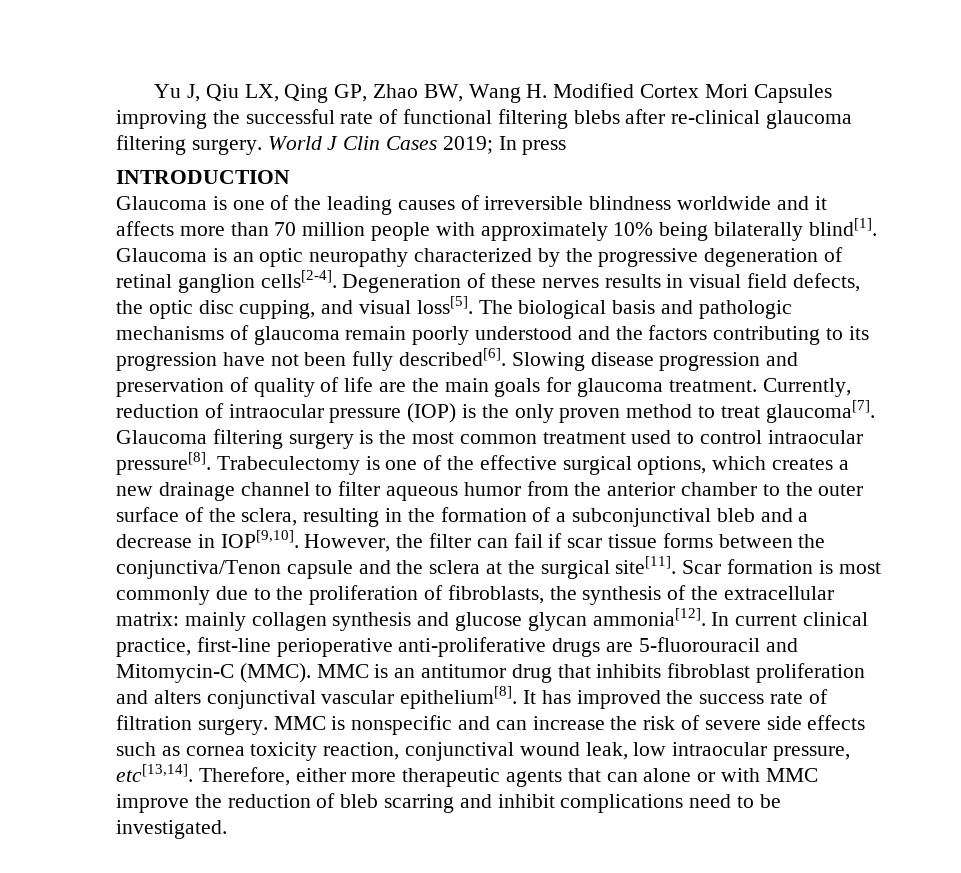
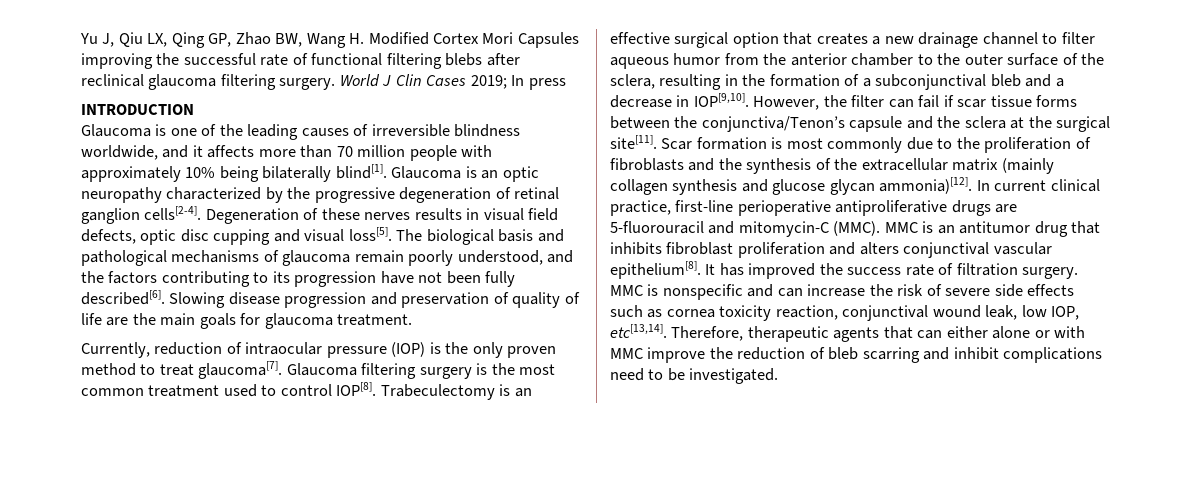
- Yu J, Qiu LX, Qing GP, Zhao BW, Wang H. Modified Cortex Mori Capsules improving the successful rate of functional filtering blebs after re-clinical glaucoma filtering surgery.
+ Yu J, Qiu LX, Qing GP, Zhao BW, Wang H. Modified Cortex Mori Capsules improving the successful rate of functional filtering blebs after reclinical glaucoma filtering surgery.
- Glaucoma is one of the leading causes of irreversible blindness worldwide and it affects more than 70 million people with approximately 10% being bilaterally blind[1].
+ Glaucoma is one of the leading causes of irreversible blindness worldwide, and it affects more than 70 million people with approximately 10% being bilaterally blind[1].
- Degeneration of these nerves results in visual field defects, the optic disc cupping, and visual loss[5].
+ Degeneration of these nerves results in visual field defects, optic disc cupping and visual loss[5].
- The biological basis and pathologic mechanisms of glaucoma remain poorly understood and the factors contributing to its progression have not been fully described[6].
+ The biological basis and pathological mechanisms of glaucoma remain poorly understood, and the factors contributing to its progression have not been fully described[6].
- Slowing disease progression and preservation of quality of life are the main goals for glaucoma treatment. Currently, reduction of intraocular pressure (IOP) is the only proven method to treat glaucoma[7].
+ Slowing disease progression and preservation of quality of life are the main goals for glaucoma treatment.
+ Currently, reduction of intraocular pressure (IOP) is the only proven method to treat glaucoma[7].
- Glaucoma filtering surgery is the most common treatment used to control intraocular pressure[8]. Trabeculectomy is one of the effective surgical options, which creates a new drainage channel to filter aqueous humor from the anterior chamber to the outer surface of the sclera, resulting in the formation of a subconjunctival bleb and a decrease in IOP[9,10].
+ Glaucoma filtering surgery is the most common treatment used to control IOP[8]. Trabeculectomy is an effective surgical option that creates a new drainage channel to filter aqueous humor from the anterior chamber to the outer surface of the sclera, resulting in the formation of a subconjunctival bleb and a decrease in IOP[9,10].
- However, the filter can fail if scar tissue forms between the conjunctiva/Tenon capsule and the sclera at the surgical site[11].
+ However, the filter can fail if scar tissue forms between the conjunctiva/Tenon’s capsule and the sclera at the surgical site[11].
- Scar formation is most commonly due to the proliferation of fibroblasts, the synthesis of the extracellular matrix: mainly collagen synthesis and glucose glycan ammonia[12].
+ Scar formation is most commonly due to the proliferation of fibroblasts and the synthesis of the extracellular matrix (mainly collagen synthesis and glucose glycan ammonia)[12].
- In current clinical practice, first-line perioperative anti-proliferative drugs are 5-fluorouracil and Mitomycin-C (MMC).
+ In current clinical practice, first-line perioperative antiproliferative drugs are 5-fluorouracil and mitomycin-C (MMC).
- MMC is nonspecific and can increase the risk of severe side effects such as cornea toxicity reaction, conjunctival wound leak, low intraocular pressure, etc[13,14]. Therefore, either more therapeutic agents that can alone or with MMC improve the reduction of bleb scarring and inhibit complications need to be investigated.
+ MMC is nonspecific and can increase the risk of severe side effects such as cornea toxicity reaction, conjunctival wound leak, low IOP, etc[13,14]. Therefore, therapeutic agents that can either alone or with MMC improve the reduction of bleb scarring and inhibit complications need to be investigated.

